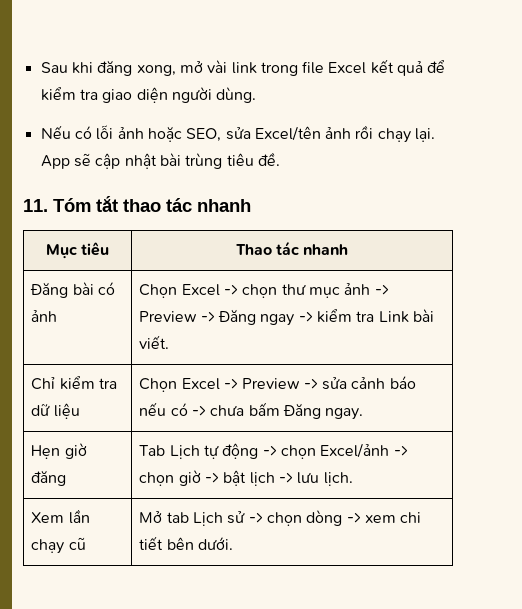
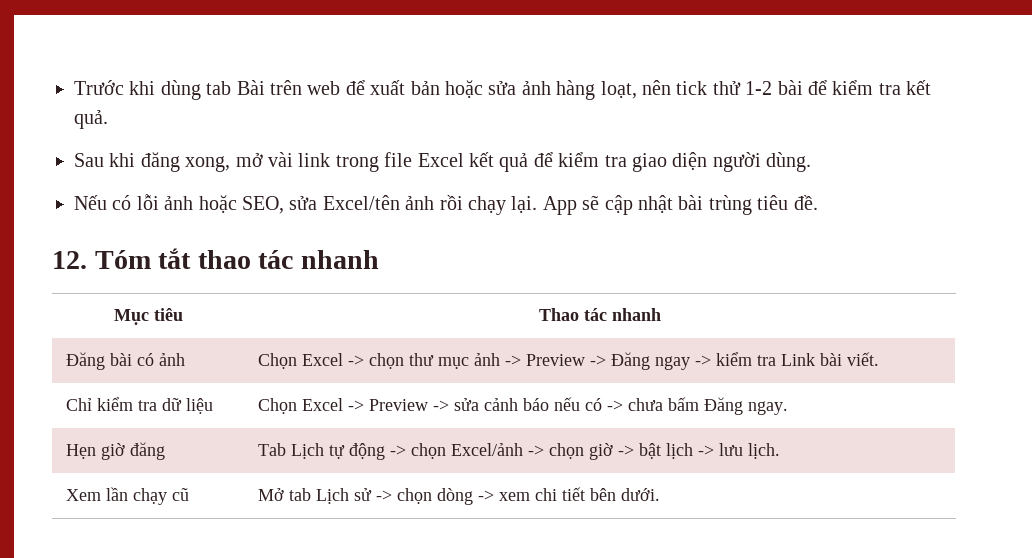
+ Trước khi dùng tab Bài trên web để xuất bản hoặc sửa ảnh hàng loạt, nên tick thử 1-2 bài để kiểm tra kết quả.
- 11. Tóm tắt thao tác nhanh
+ 12. Tóm tắt thao tác nhanh

